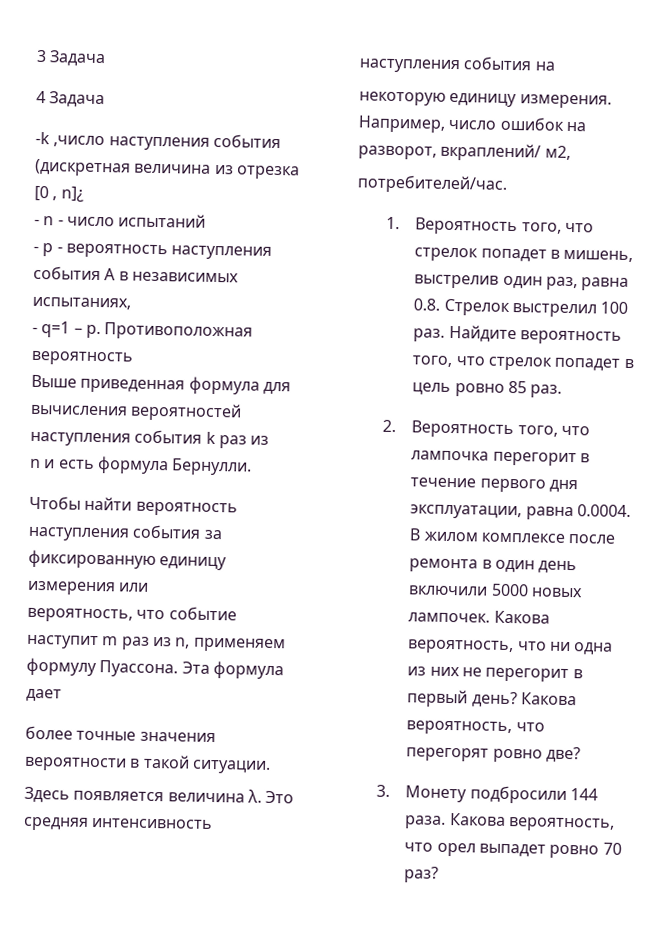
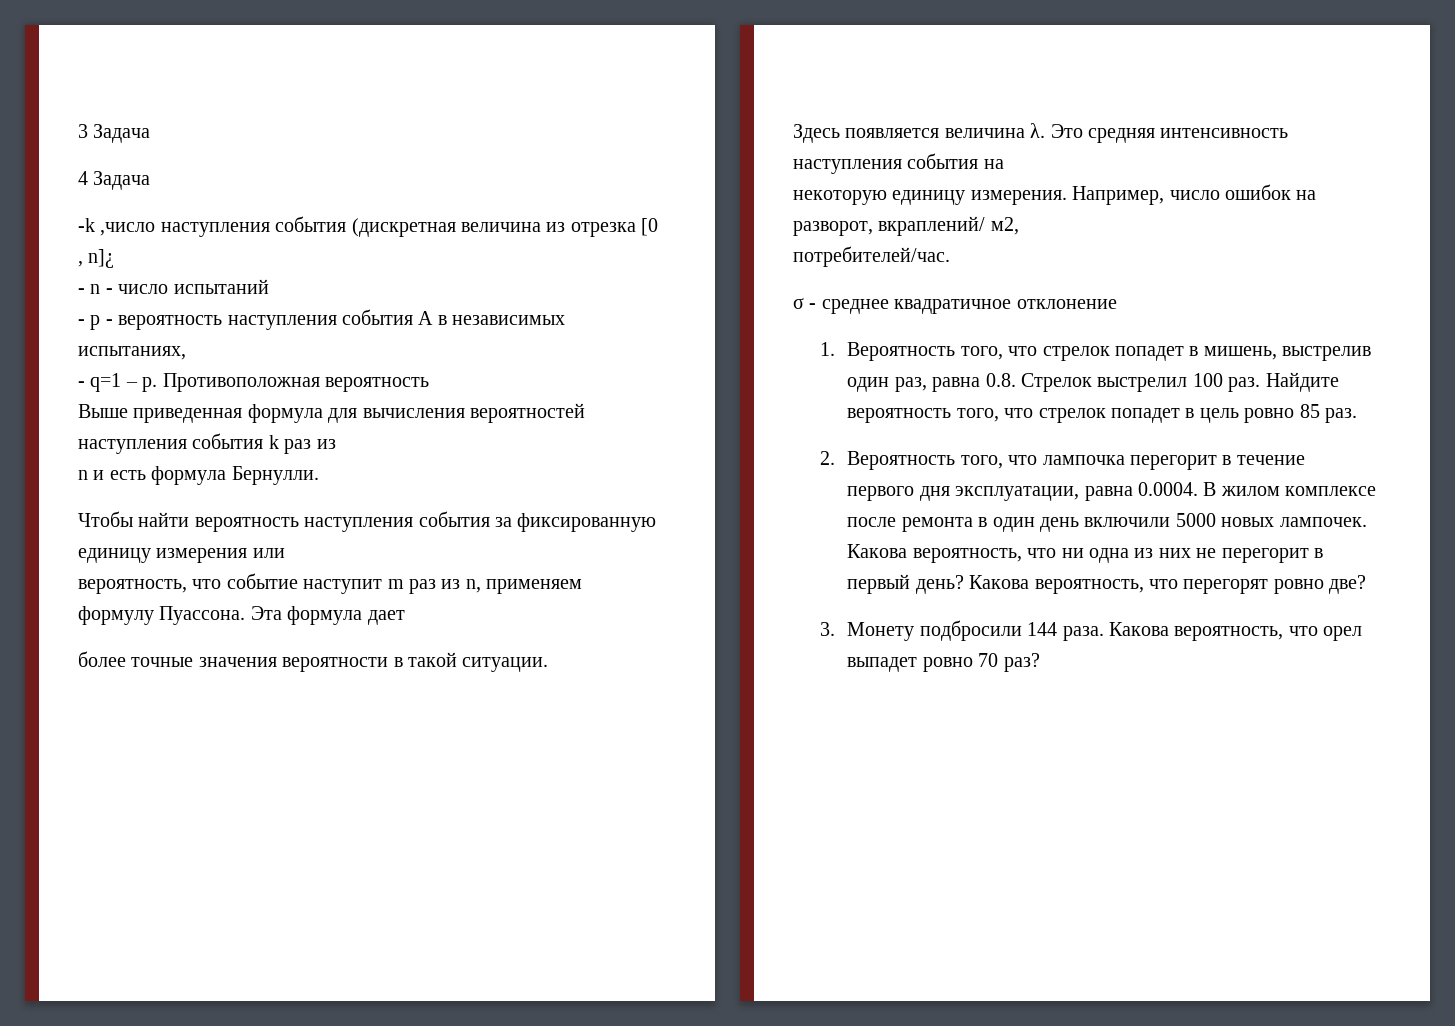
+ σ - среднее квадратичное отклонение

